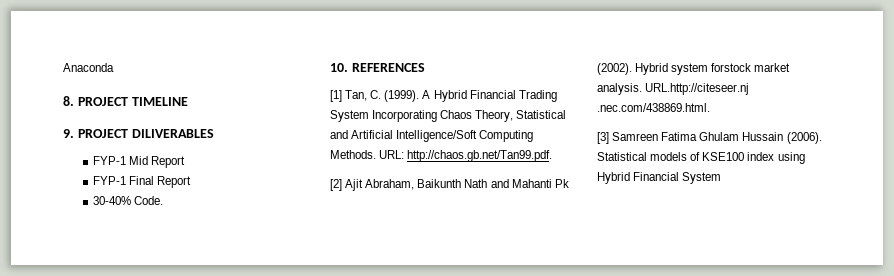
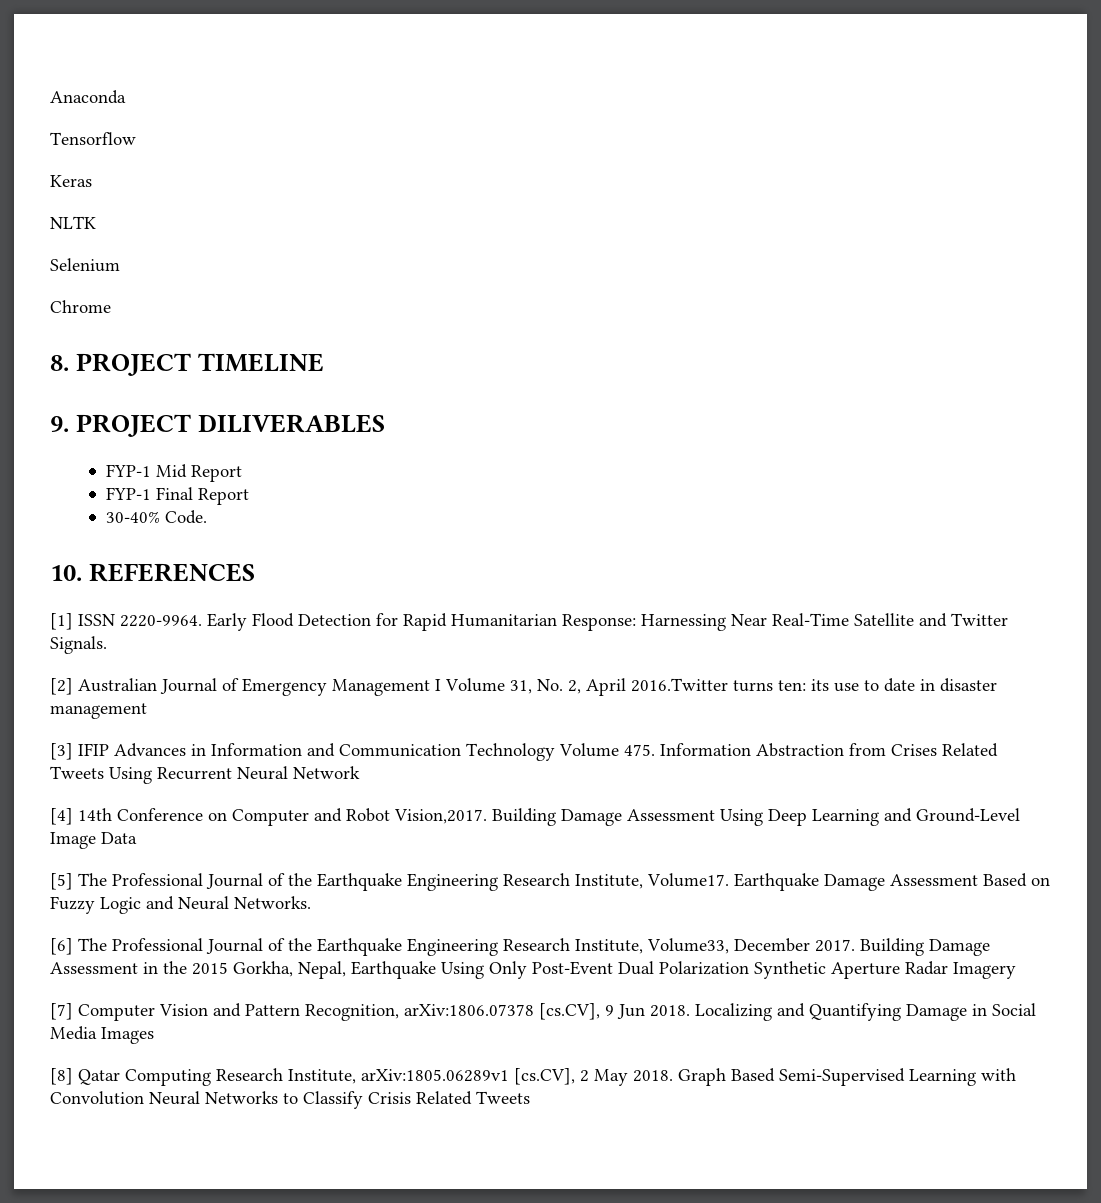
+ Tensorflow
+ Keras
+ NLTK
+ Selenium
+ Chrome
- [1] Tan, C. (1999). A Hybrid Financial Trading System Incorporating Chaos Theory, Statistical and Artificial Intelligence/Soft Computing Methods. URL: http://chaos.gb.net/Tan99.pdf.
- [2] Ajit Abraham, Baikunth Nath and Mahanti Pk (2002). Hybrid system forstock market analysis. URL.http://citeseer.nj .nec.com/438869.html.
- [3] Samreen Fatima Ghulam Hussain (2006). Statistical models of KSE100 index using Hybrid Financial System
+ [1] ISSN 2220-9964. Early Flood Detection for Rapid Humanitarian Response: Harnessing Near Real-Time Satellite and Twitter Signals.
+ [2] Australian Journal of Emergency Management I Volume 31, No. 2, April 2016.Twitter turns ten: its use to date in disaster management
+ [3] IFIP Advances in Information and Communication Technology Volume 475. Information Abstraction from Crises Related Tweets Using Recurrent Neural Network
+ [4] 14th Conference on Computer and Robot Vision,2017. Building Damage Assessment Using Deep Learning and Ground-Level Image Data
+ [5] The Professional Journal of the Earthquake Engineering Research Institute, Volume17. Earthquake Damage Assessment Based on Fuzzy Logic and Neural Networks.
+ [6] The Professional Journal of the Earthquake Engineering Research Institute, Volume33, December 2017. Building Damage Assessment in the 2015 Gorkha, Nepal, Earthquake Using Only Post-Event Dual Polarization Synthetic Aperture Radar Imagery
+ [7] Computer Vision and Pattern Recognition, arXiv:1806.07378 [cs.CV], 9 Jun 2018. Localizing and Quantifying Damage in Social Media Images
+ [8] Qatar Computing Research Institute, arXiv:1805.06289v1 [cs.CV], 2 May 2018. Graph Based Semi-Supervised Learning with Convolution Neural Networks to Classify Crisis Related Tweets

